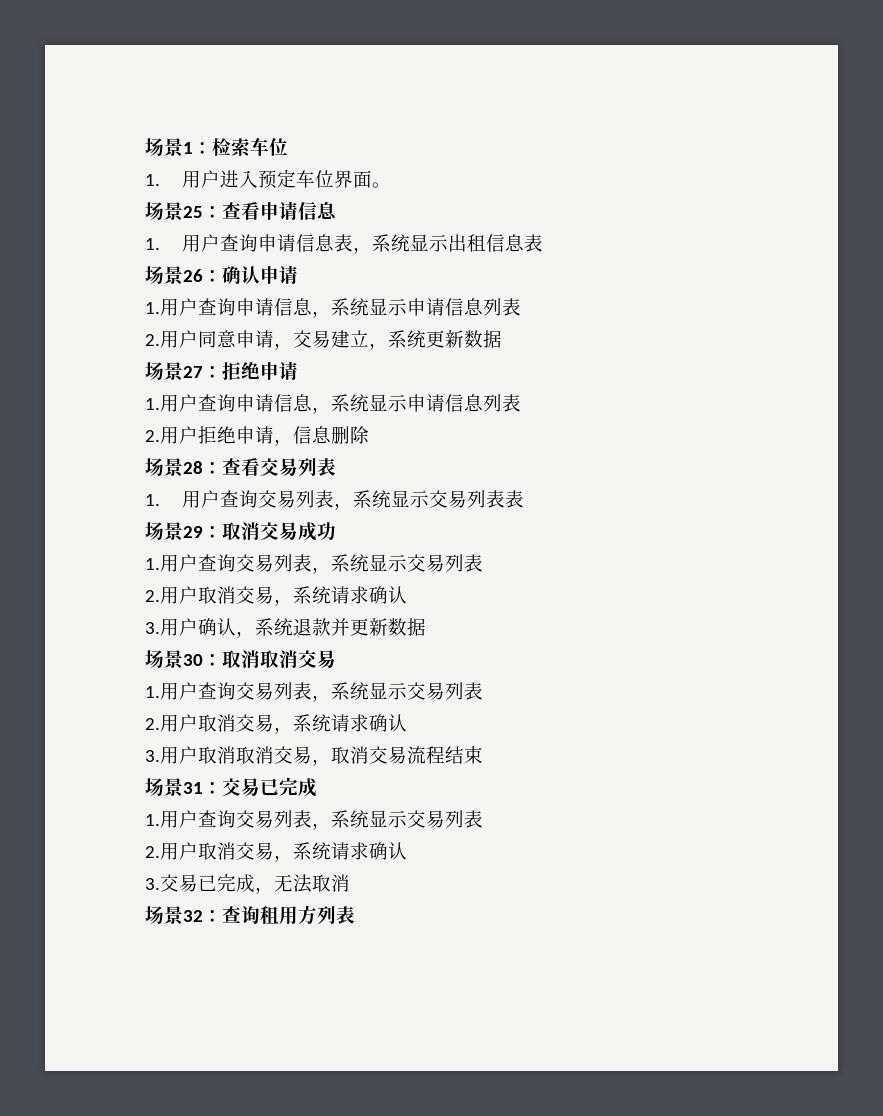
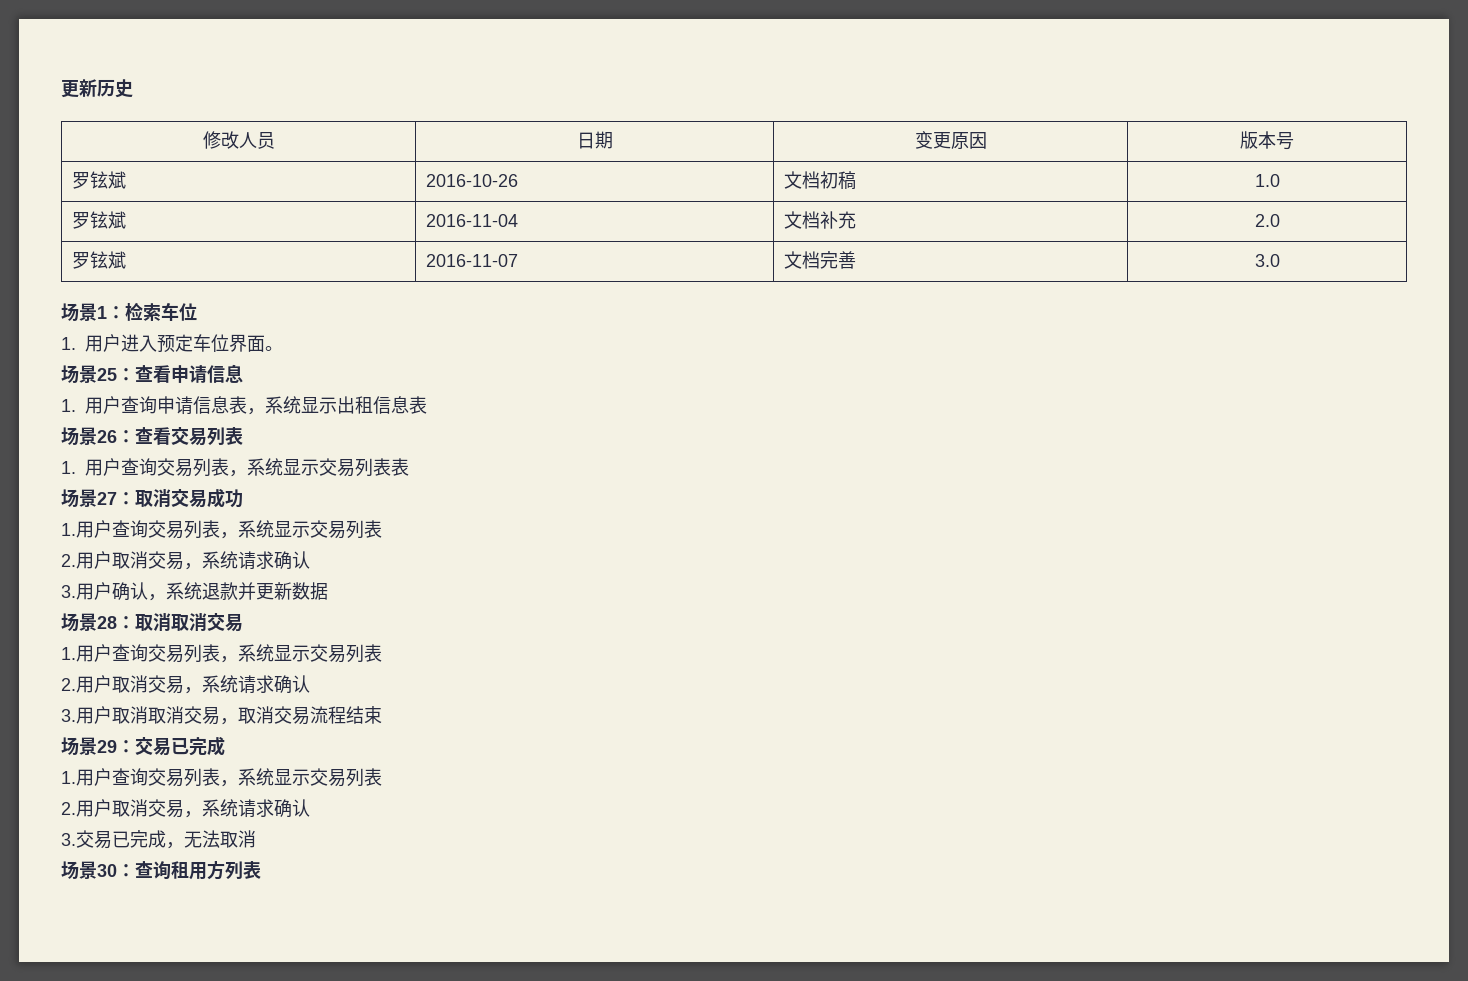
+ 更新历史
+ 修改人员 | 日期 | 变更原因 | 版本号
+ 罗铉斌 | 2016-10-26 | 文档初稿 | 1.0
+ 罗铉斌 | 2016-11-04 | 文档补充 | 2.0
+ 罗铉斌 | 2016-11-07 | 文档完善 | 3.0
- 场景26：确认申请
- 1.用户查询申请信息，系统显示申请信息列表
- 2.用户同意申请，交易建立，系统更新数据
- 场景27：拒绝申请
- 1.用户查询申请信息，系统显示申请信息列表
- 2.用户拒绝申请，信息删除
- 场景28：查看交易列表
+ 场景26：查看交易列表
- 场景29：取消交易成功
+ 场景27：取消交易成功
- 场景30：取消取消交易
+ 场景28：取消取消交易
- 场景31：交易已完成
+ 场景29：交易已完成
- 场景32：查询租用方列表
+ 场景30：查询租用方列表

